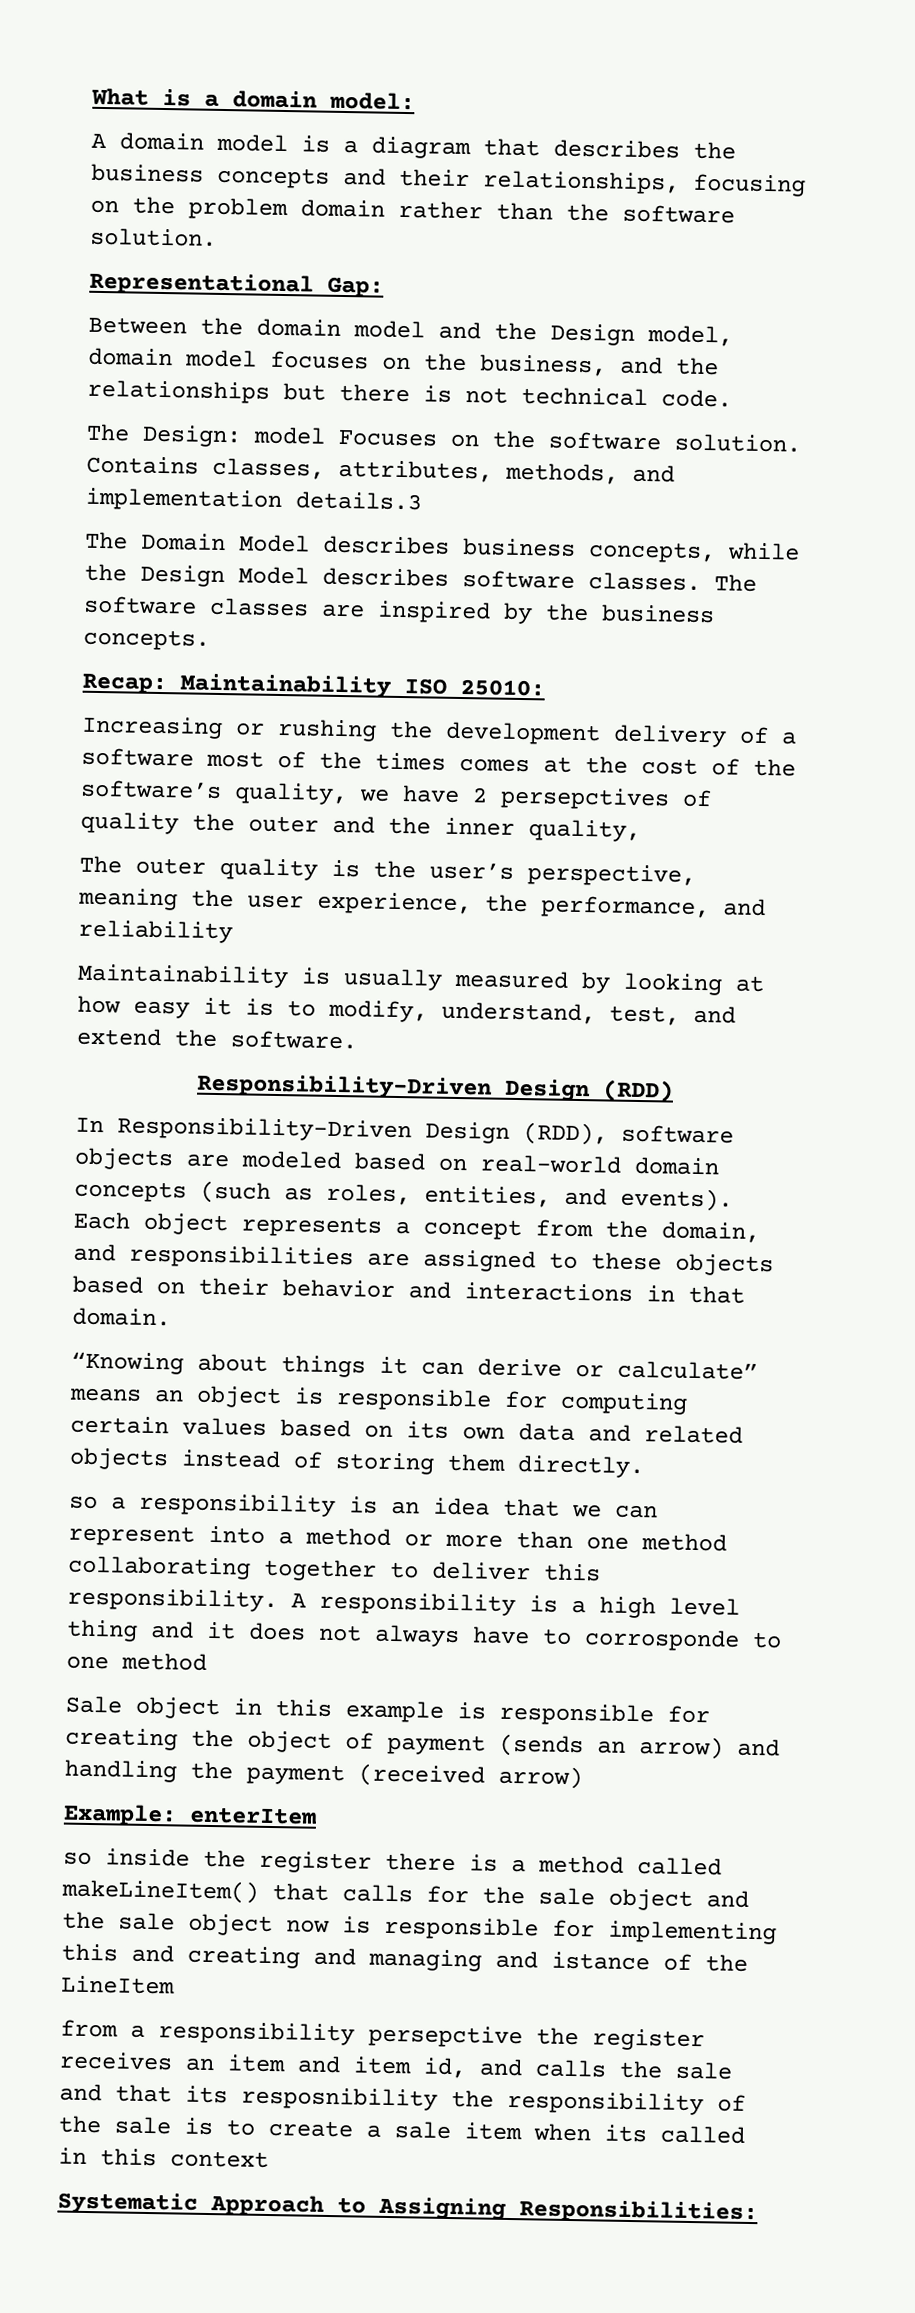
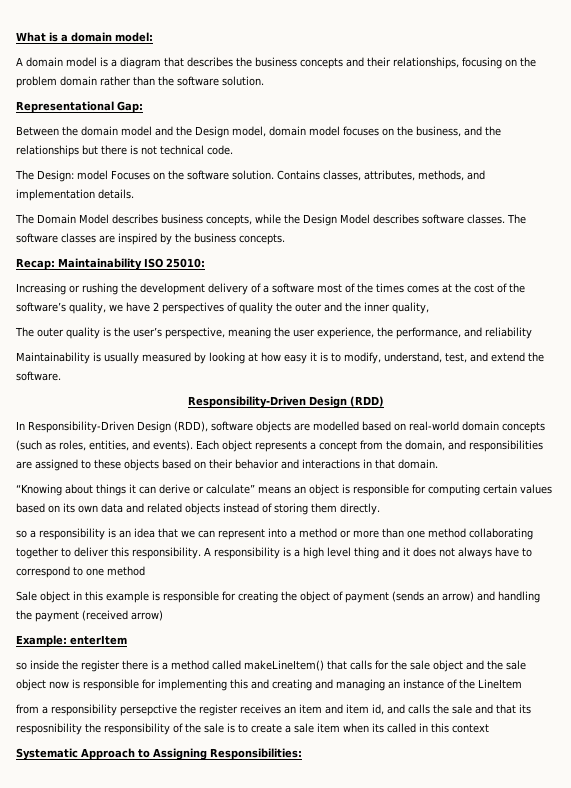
- Contains classes, attributes, methods, and implementation details.3
+ Contains classes, attributes, methods, and implementation details.
- Increasing or rushing the development delivery of a software most of the times comes at the cost of the software’s quality, we have 2 persepctives of quality the outer and the inner quality,
+ Increasing or rushing the development delivery of a software most of the times comes at the cost of the software’s quality, we have 2 perspectives of quality the outer and the inner quality,
- In Responsibility-Driven Design (RDD), software objects are modeled based on real-world domain concepts (such as roles, entities, and events).
+ In Responsibility-Driven Design (RDD), software objects are modelled based on real-world domain concepts (such as roles, entities, and events).
- A responsibility is a high level thing and it does not always have to corrosponde to one method
+ A responsibility is a high level thing and it does not always have to correspond to one method
- so inside the register there is a method called makeLineItem() that calls for the sale object and the sale object now is responsible for implementing this and creating and managing and istance of the LineItem
+ so inside the register there is a method called makeLineItem() that calls for the sale object and the sale object now is responsible for implementing this and creating and managing an instance of the LineItem

